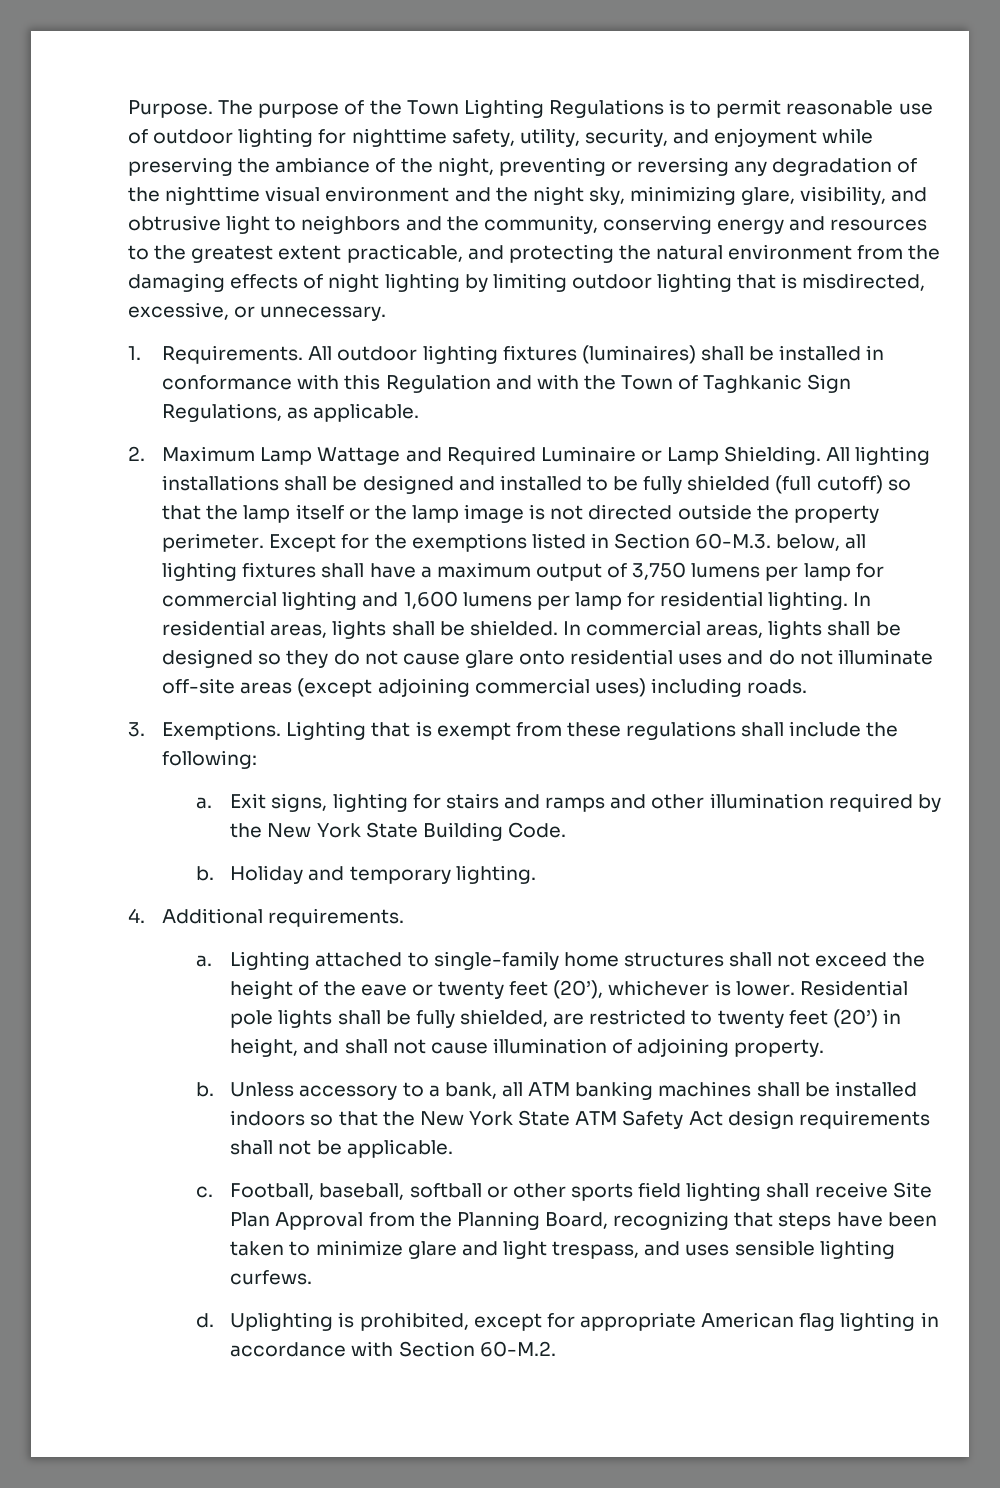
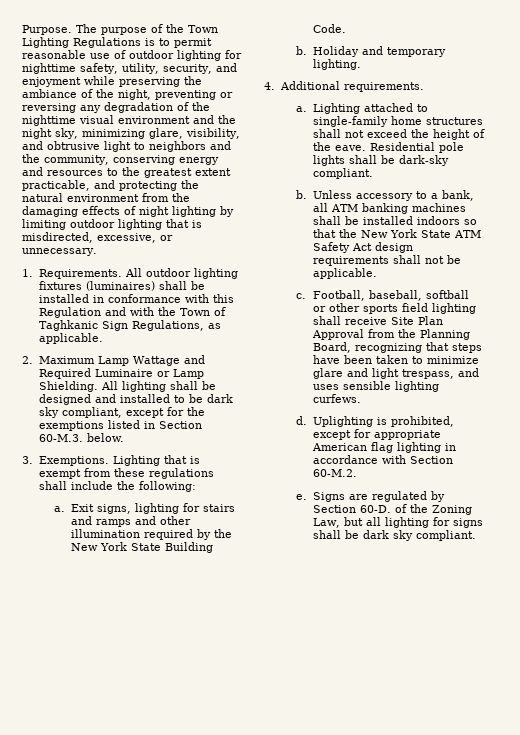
- All lighting installations shall be designed and installed to be fully shielded (full cutoff) so that the lamp itself or the lamp image is not directed outside the property perimeter. Except for the exemptions listed in Section 60-M.3. below, all lighting fixtures shall have a maximum output of 3,750 lumens per lamp for commercial lighting and 1,600 lumens per lamp for residential lighting. In residential areas, lights shall be shielded. In commercial areas, lights shall be designed so they do not cause glare onto residential uses and do not illuminate off-site areas (except adjoining commercial uses) including roads.
+ All lighting shall be designed and installed to be dark sky compliant, except for the exemptions listed in Section 60-M.3. below.
- Lighting attached to single-family home structures shall not exceed the height of the eave or twenty feet (20’), whichever is lower.
+ Lighting attached to single-family home structures shall not exceed the height of the eave.
- Residential pole lights shall be fully shielded, are restricted to twenty feet (20’) in height, and shall not cause illumination of adjoining property.
+ Residential pole lights shall be dark-sky compliant.
+ e. Signs are regulated by Section 60-D. of the Zoning Law, but all lighting for signs shall be dark sky compliant.

